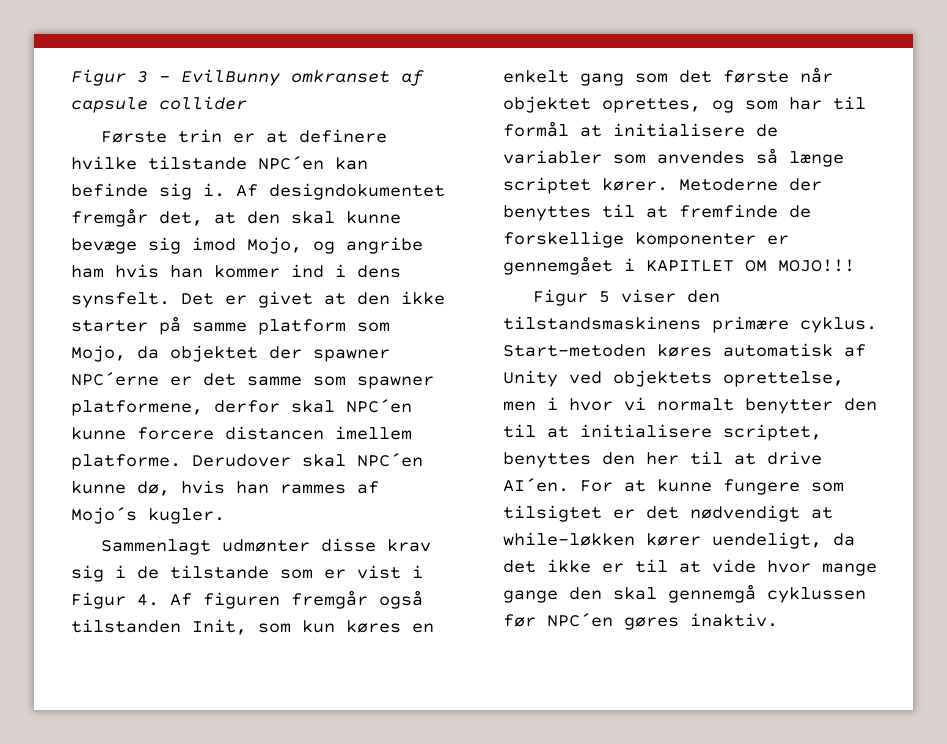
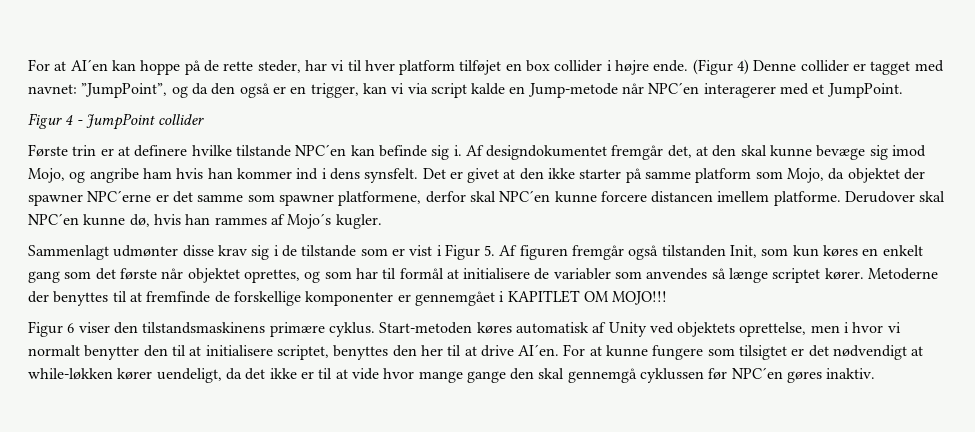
- Figur 3 - EvilBunny omkranset af capsule collider
+ For at AI´en kan hoppe på de rette steder, har vi til hver platform tilføjet en box collider i højre ende. (Figur 4) Denne collider er tagget med navnet: ”JumpPoint”, og da den også er en trigger, kan vi via script kalde en Jump-metode når NPC´en interagerer med et JumpPoint.
+ Figur 4 - JumpPoint collider
- Sammenlagt udmønter disse krav sig i de tilstande som er vist i Figur 4. Af figuren fremgår også tilstanden Init, som kun køres en enkelt gang som det første når objektet oprettes, og som har til formål at initialisere de variabler som anvendes så længe scriptet kører.
+ Sammenlagt udmønter disse krav sig i de tilstande som er vist i Figur 5. Af figuren fremgår også tilstanden Init, som kun køres en enkelt gang som det første når objektet oprettes, og som har til formål at initialisere de variabler som anvendes så længe scriptet kører.
- Figur 5 viser den tilstandsmaskinens primære cyklus.
+ Figur 6 viser den tilstandsmaskinens primære cyklus.

